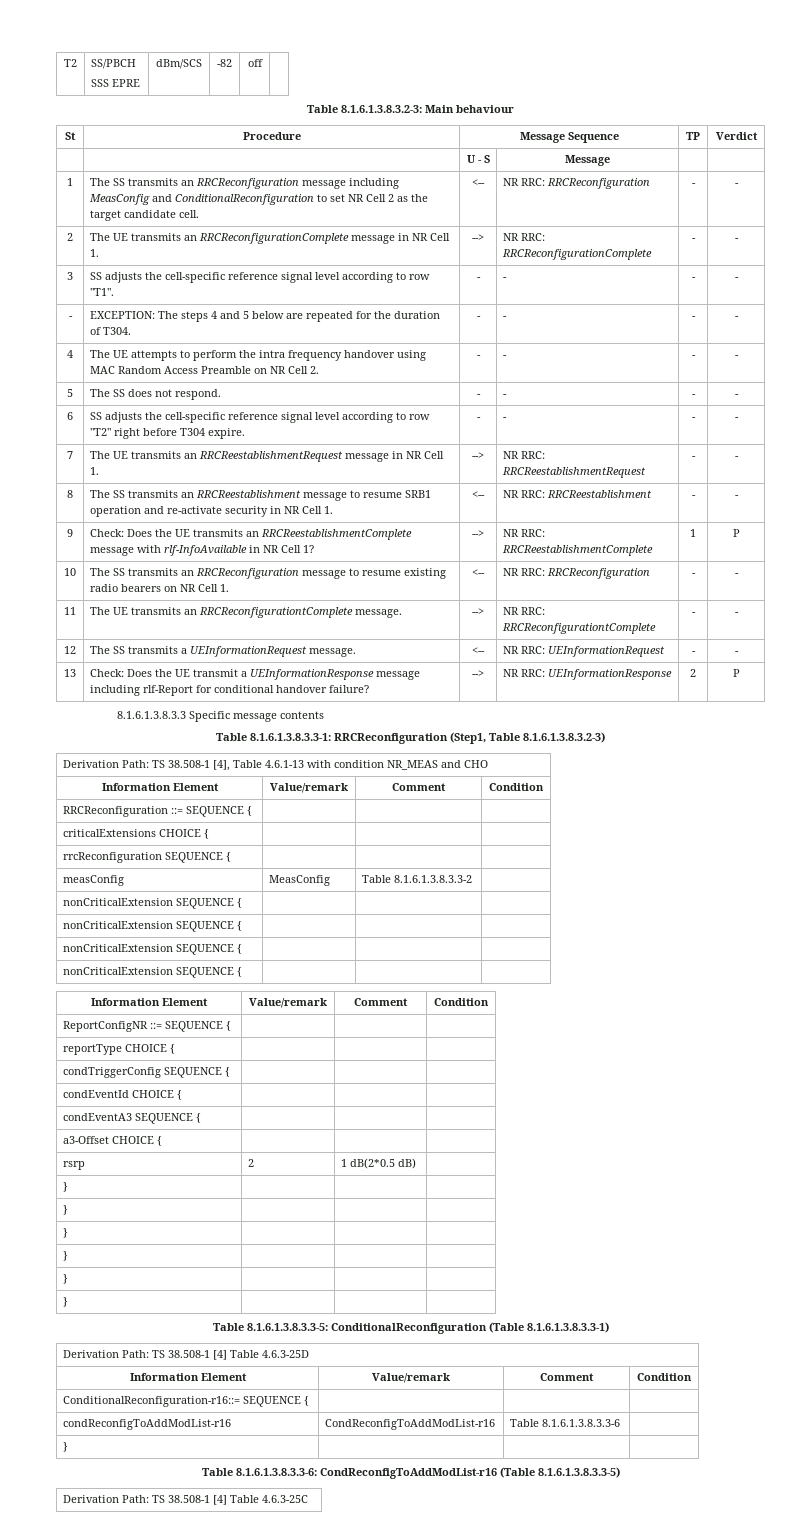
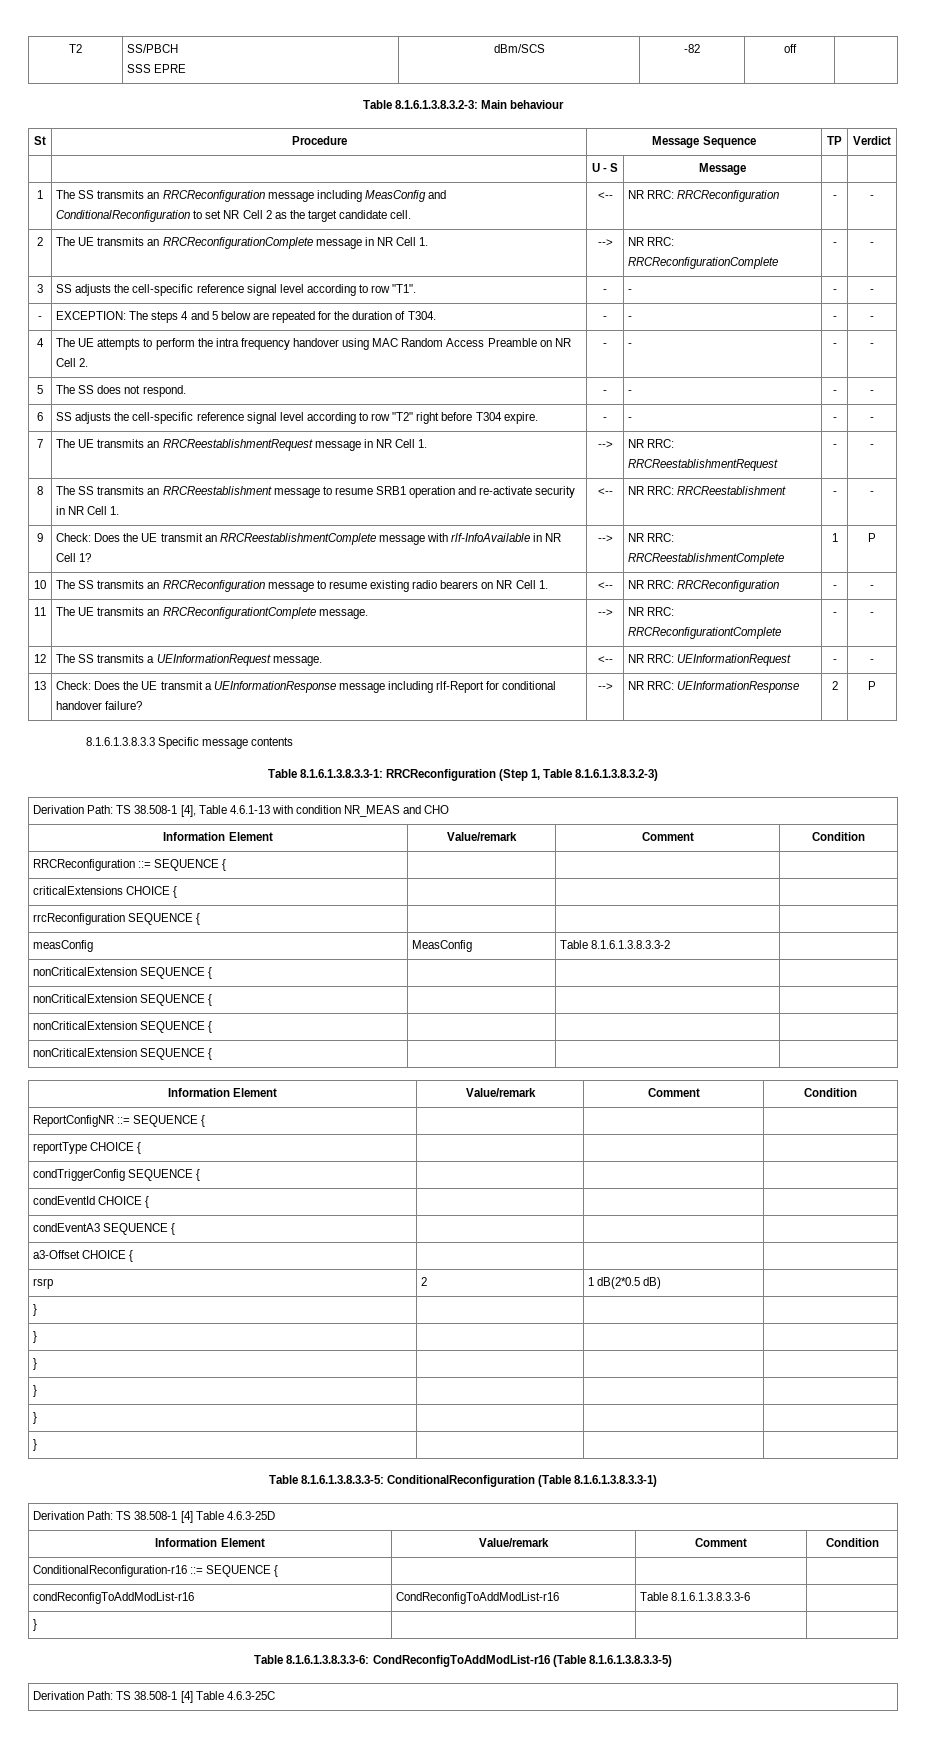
- 9 | Check: Does the UE transmits an RRCReestablishmentComplete message with rlf-InfoAvailable in NR Cell 1? | --> | NR RRC: RRCReestablishmentComplete | 1 | P
+ 9 | Check: Does the UE transmit an RRCReestablishmentComplete message with rlf-InfoAvailable in NR Cell 1? | --> | NR RRC: RRCReestablishmentComplete | 1 | P
- Table 8.1.6.1.3.8.3.3-1: RRCReconfiguration (Step1, Table 8.1.6.1.3.8.3.2-3)
+ Table 8.1.6.1.3.8.3.3-1: RRCReconfiguration (Step 1, Table 8.1.6.1.3.8.3.2-3)
- ConditionalReconfiguration-r16::= SEQUENCE { | | |
+ ConditionalReconfiguration-r16 ::= SEQUENCE { | | |

